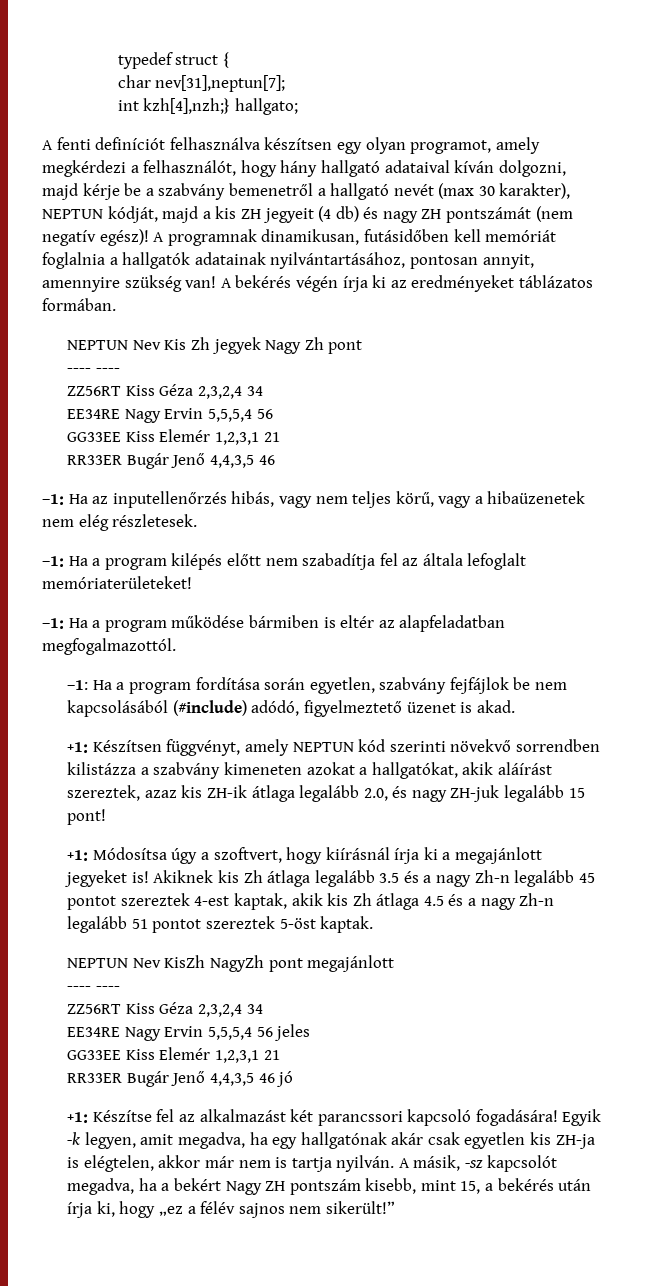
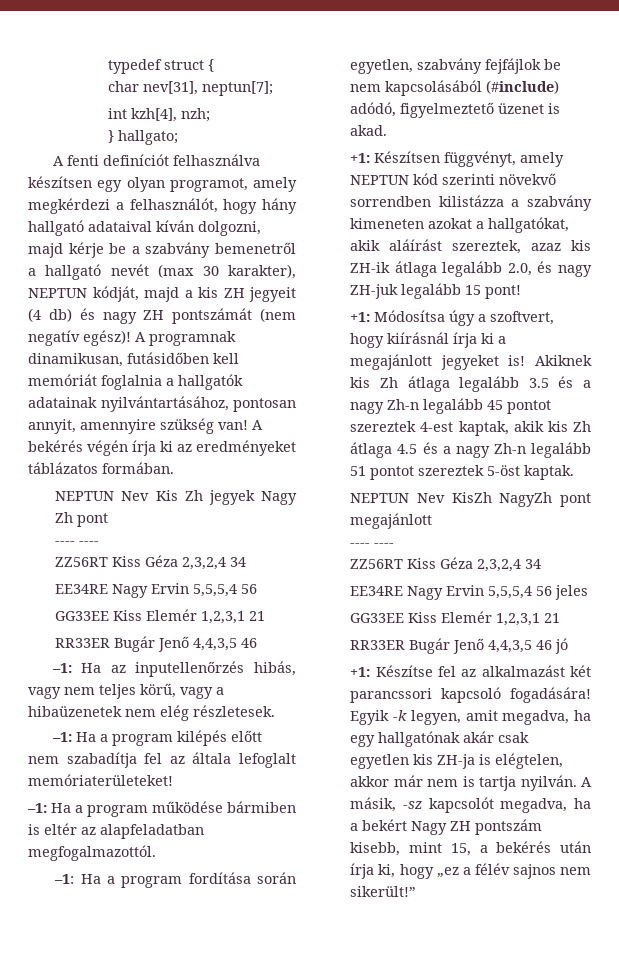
- char nev[31],neptun[7];
+ char nev[31], neptun[7];
- int kzh[4],nzh;} hallgato;
+ int kzh[4], nzh;
+ } hallgato;

